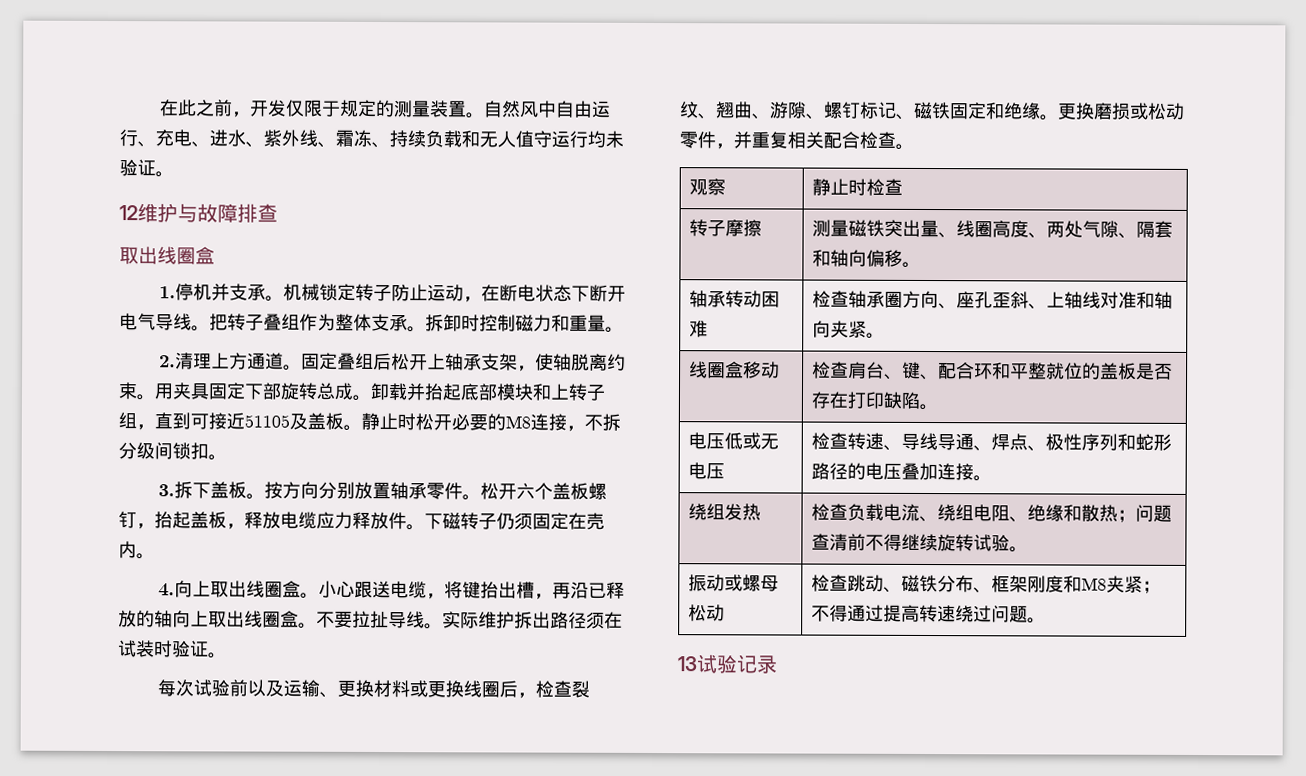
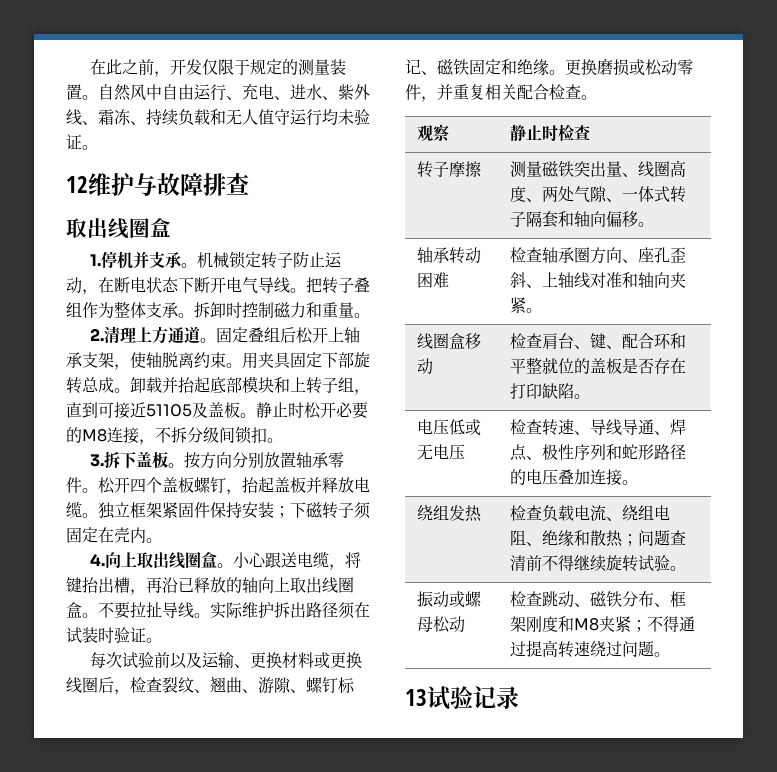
- 松开六个盖板螺钉，抬起盖板，释放电缆应力释放件。下磁转子仍须固定在壳内。
+ 松开四个盖板螺钉，抬起盖板并释放电缆。独立框架紧固件保持安装；下磁转子须固定在壳内。
- 转子摩擦 | 测量磁铁突出量、线圈高度、两处气隙、隔套和轴向偏移。
+ 转子摩擦 | 测量磁铁突出量、线圈高度、两处气隙、一体式转子隔套和轴向偏移。

